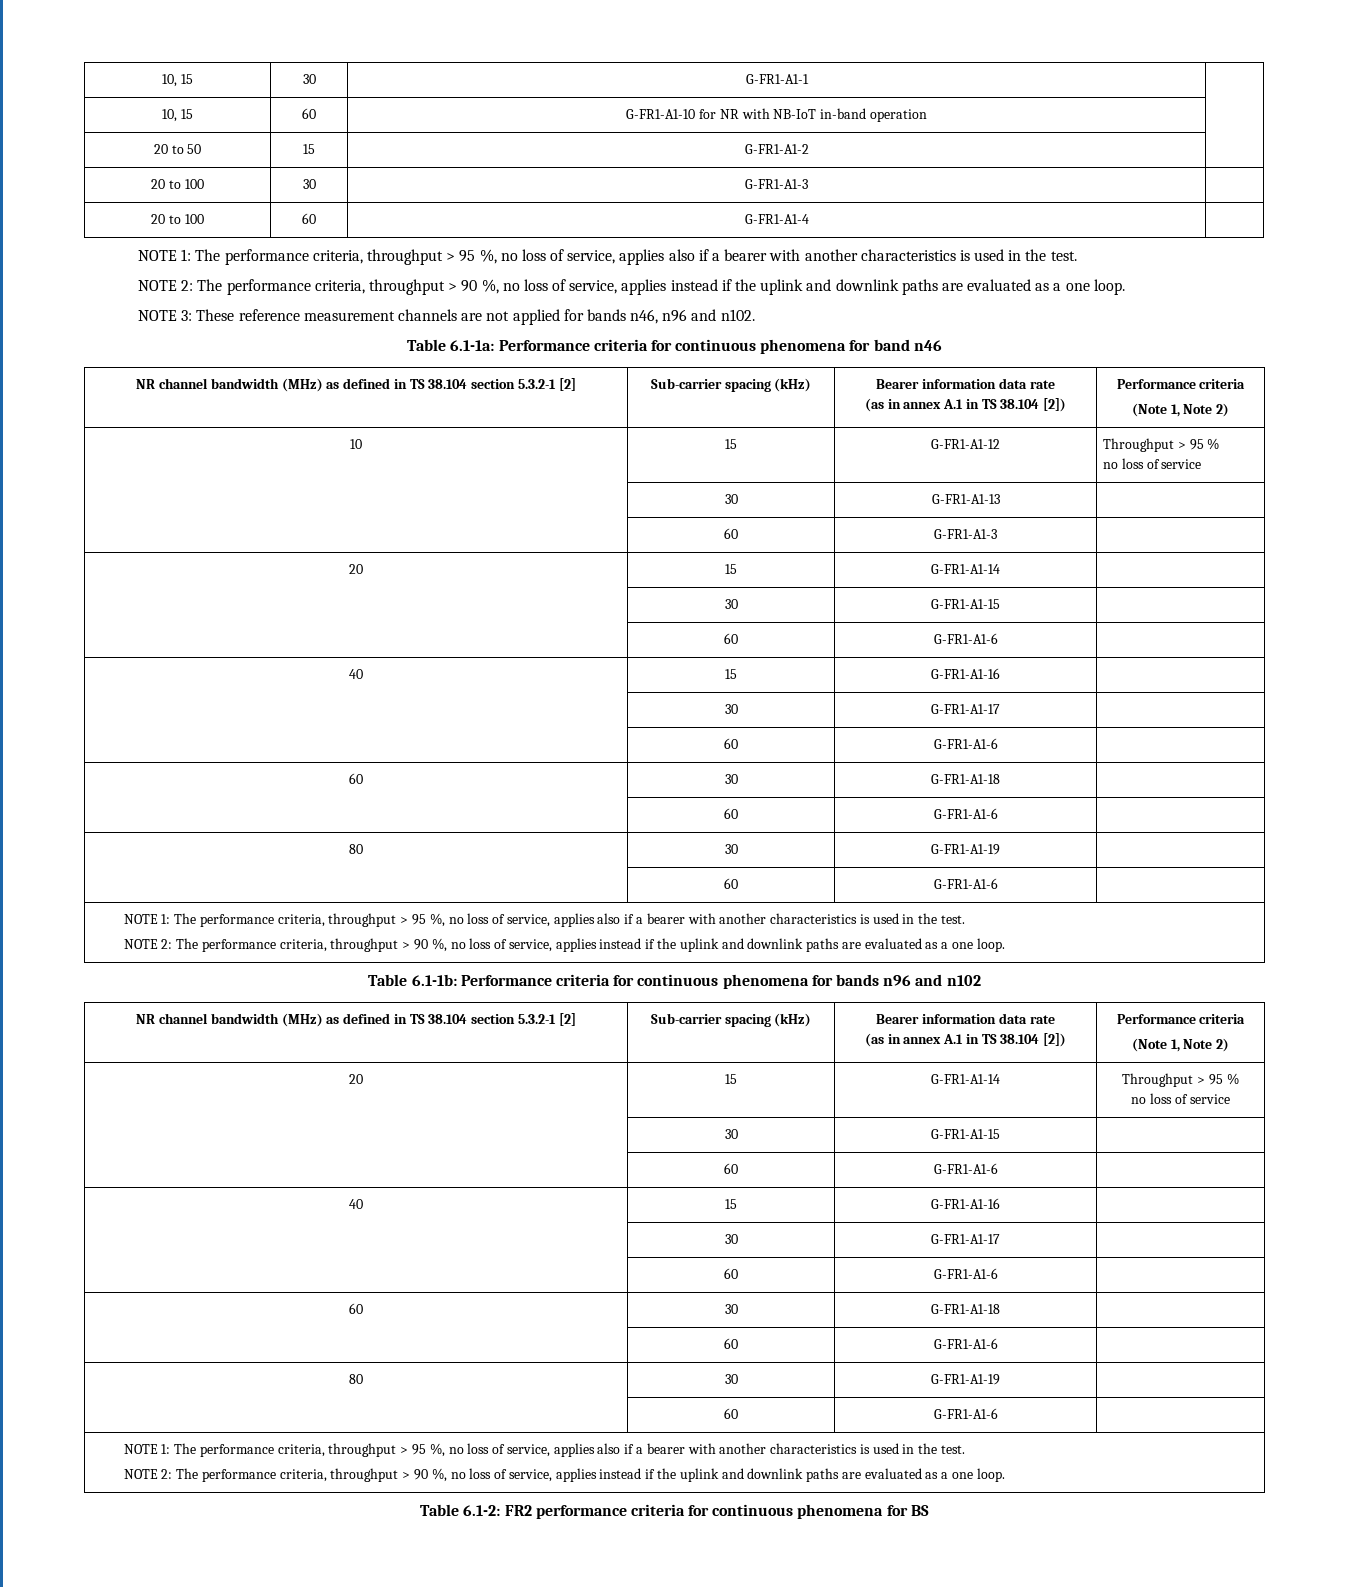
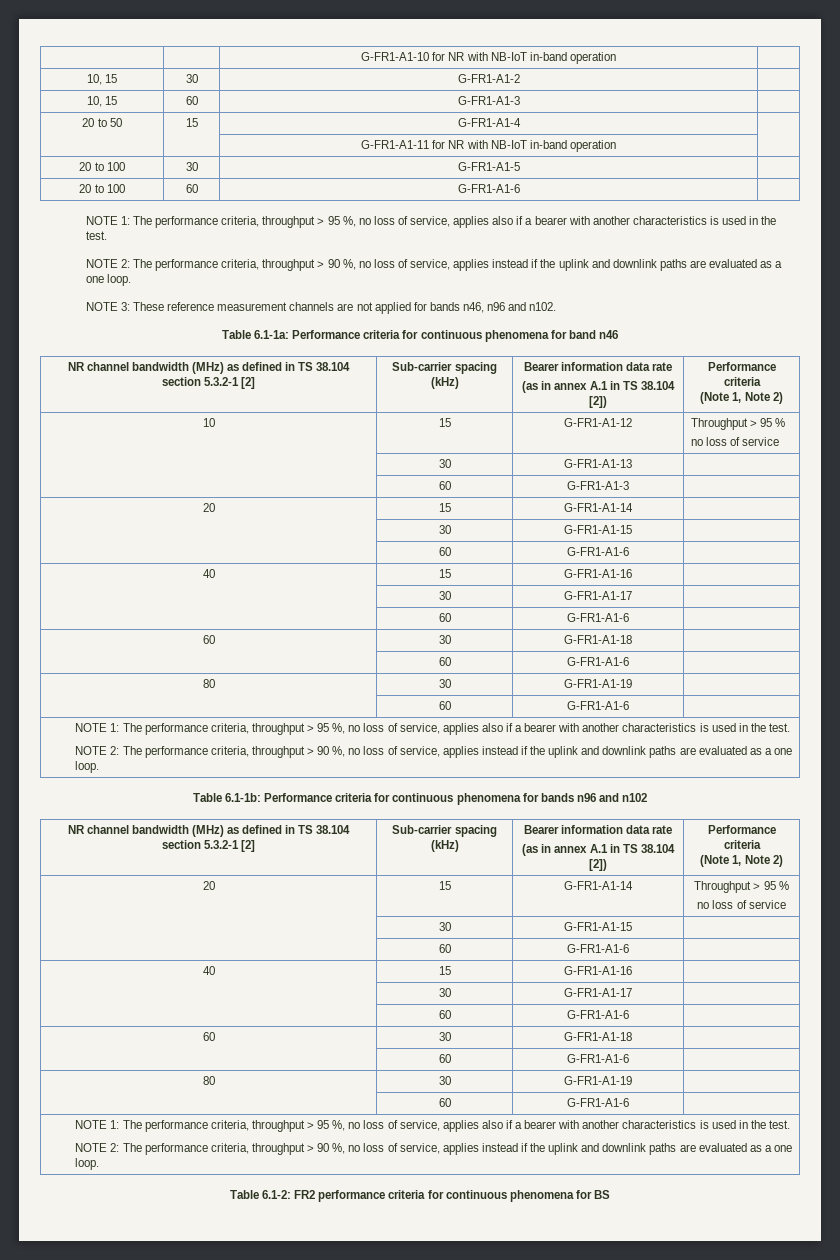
- 10, 15 | 30 | G-FR1-A1-1 |
- 10, 15 | 60 | G-FR1-A1-10 for NR with NB-IoT in-band operation |
+ | | G-FR1-A1-10 for NR with NB-IoT in-band operation |
- 20 to 50 | 15 | G-FR1-A1-2 |
+ 10, 15 | 30 | G-FR1-A1-2 |
+ 10, 15 | 60 | G-FR1-A1-3 |
+ 20 to 50 | 15 | G-FR1-A1-4 |
+ | | G-FR1-A1-11 for NR with NB-IoT in-band operation |
- 20 to 100 | 30 | G-FR1-A1-3 |
+ 20 to 100 | 30 | G-FR1-A1-5 |
- 20 to 100 | 60 | G-FR1-A1-4 |
+ 20 to 100 | 60 | G-FR1-A1-6 |

